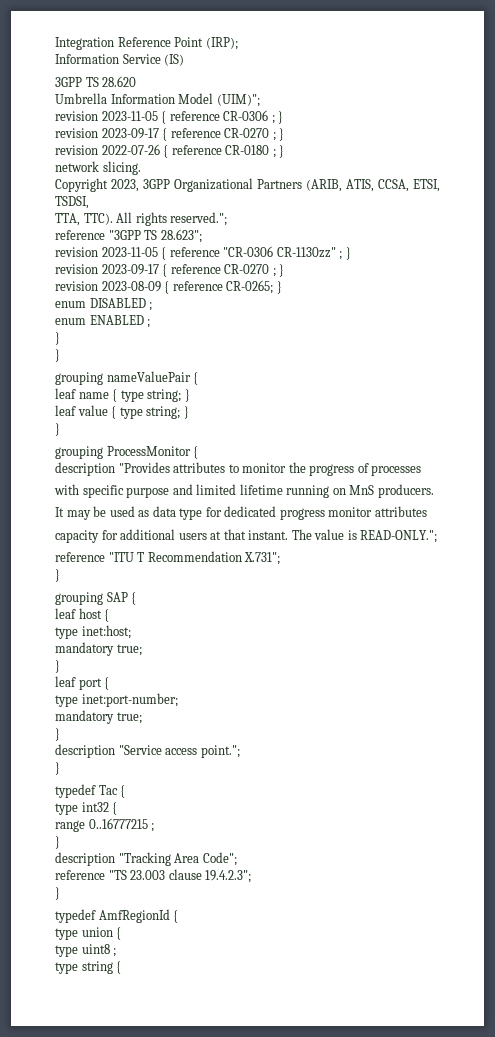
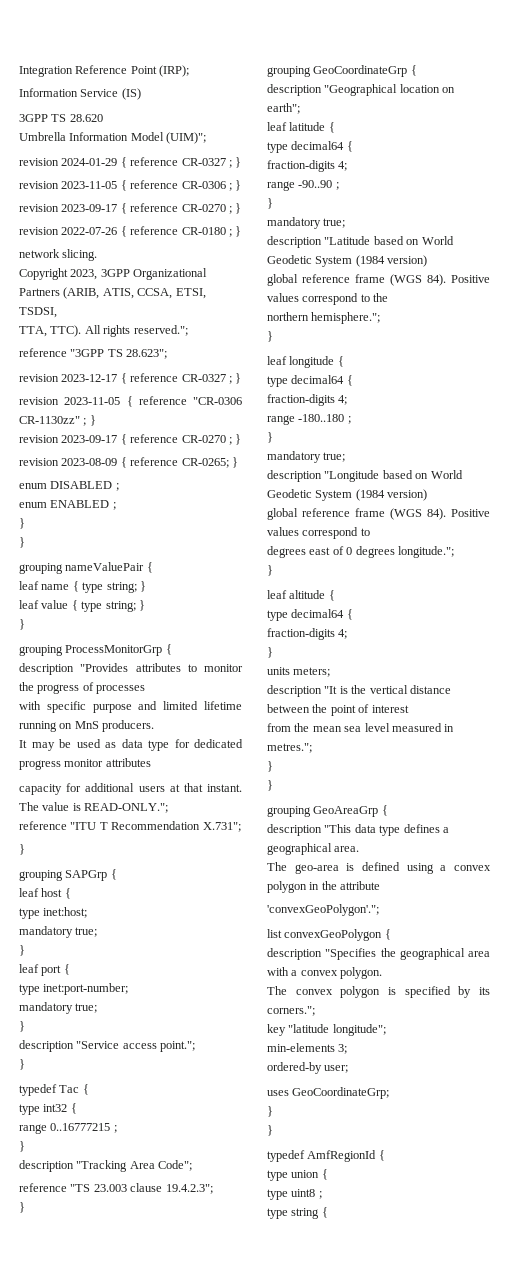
+ revision 2024-01-29 { reference CR-0327 ; }
+ revision 2023-12-17 { reference CR-0327 ; }
- grouping ProcessMonitor {
+ grouping ProcessMonitorGrp {
- grouping SAP {
+ grouping SAPGrp {
+ grouping GeoCoordinateGrp {
+ description "Geographical location on earth";
+ leaf latitude {
+ type decimal64 {
+ fraction-digits 4;
+ range -90..90 ;
+ }
+ mandatory true;
+ description "Latitude based on World Geodetic System (1984 version)
+ global reference frame (WGS 84). Positive values correspond to the
+ northern hemisphere.";
+ }
+ leaf longitude {
+ type decimal64 {
+ fraction-digits 4;
+ range -180..180 ;
+ }
+ mandatory true;
+ description "Longitude based on World Geodetic System (1984 version)
+ global reference frame (WGS 84). Positive values correspond to
+ degrees east of 0 degrees longitude.";
+ }
+ leaf altitude {
+ type decimal64 {
+ fraction-digits 4;
+ }
+ units meters;
+ description "It is the vertical distance between the point of interest
+ from the mean sea level measured in metres.";
+ }
+ }
+ grouping GeoAreaGrp {
+ description "This data type defines a geographical area.
+ The geo-area is defined using a convex polygon in the attribute
+ 'convexGeoPolygon'.";
+ list convexGeoPolygon {
+ description "Specifies the geographical area with a convex polygon.
+ The convex polygon is specified by its corners.";
+ key "latitude longitude";
+ min-elements 3;
+ ordered-by user;
+ uses GeoCoordinateGrp;
+ }
+ }

